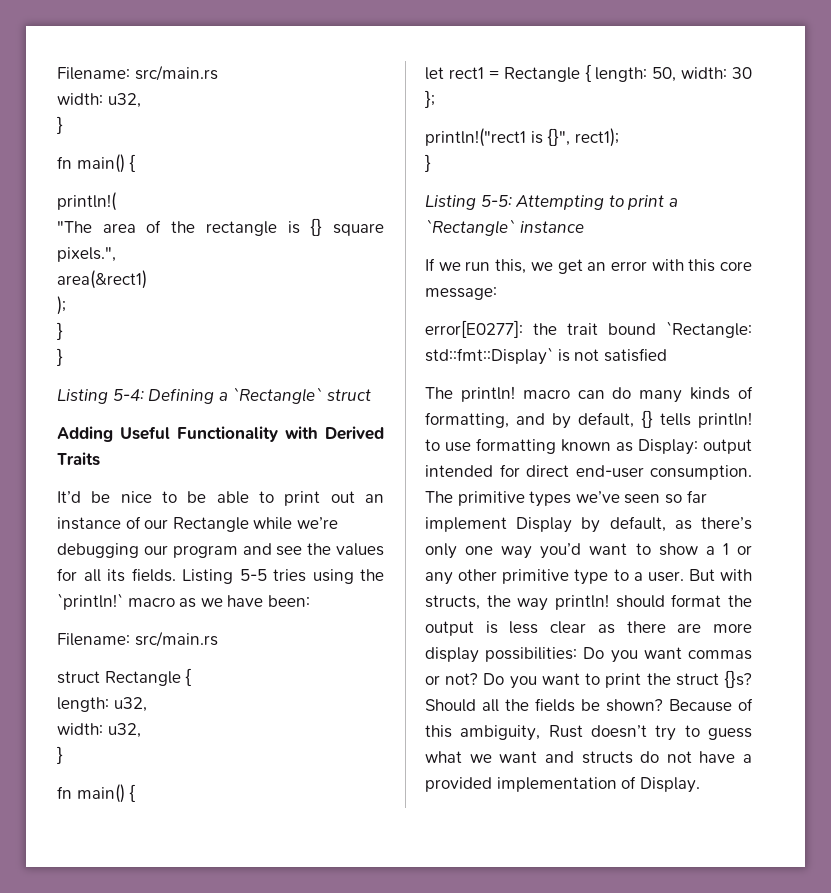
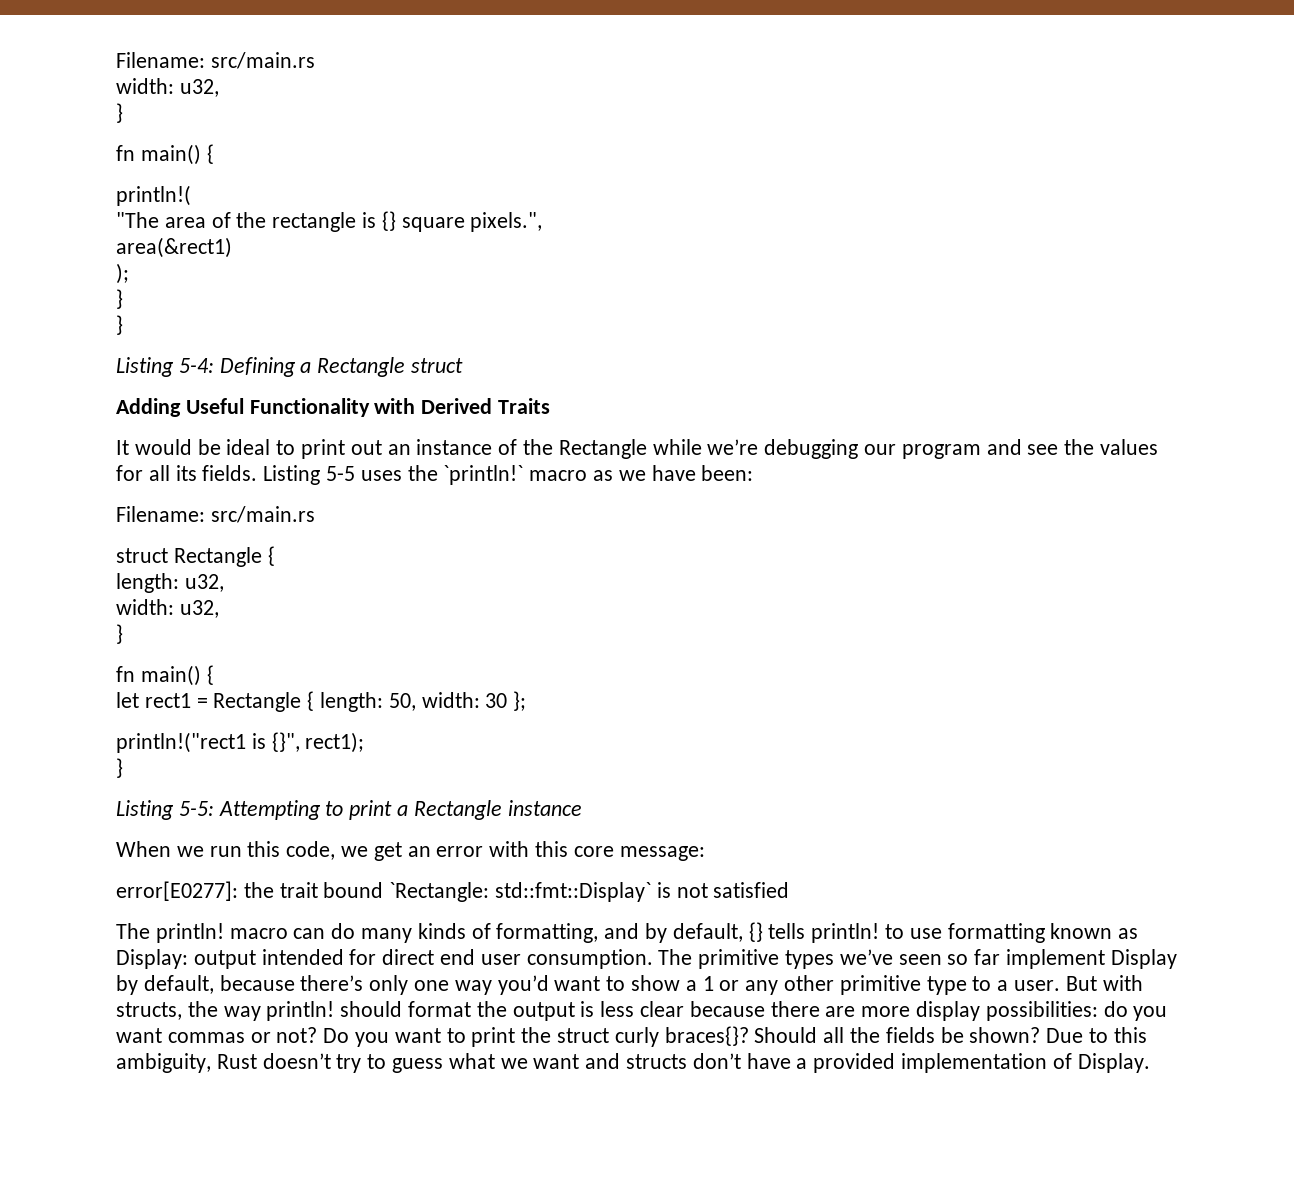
- Listing 5-4: Defining a `Rectangle` struct
+ Listing 5-4: Defining a Rectangle struct
- It’d be nice to be able to print out an instance of our Rectangle while we’re debugging our program and see the values for all its fields.
+ It would be ideal to print out an instance of the Rectangle while we’re debugging our program and see the values for all its fields.
- Listing 5-5 tries using the `println!` macro as we have been:
+ Listing 5-5 uses the `println!` macro as we have been:
- Listing 5-5: Attempting to print a `Rectangle` instance
+ Listing 5-5: Attempting to print a Rectangle instance
- If we run this, we get an error with this core message:
+ When we run this code, we get an error with this core message:
- The println! macro can do many kinds of formatting, and by default, {} tells println! to use formatting known as Display: output intended for direct end-user consumption.
+ The println! macro can do many kinds of formatting, and by default, {} tells println! to use formatting known as Display: output intended for direct end user consumption.
- The primitive types we’ve seen so far implement Display by default, as there’s only one way you’d want to show a 1 or any other primitive type to a user.
+ The primitive types we’ve seen so far implement Display by default, because there’s only one way you’d want to show a 1 or any other primitive type to a user.
- But with structs, the way println! should format the output is less clear as there are more display possibilities: Do you want commas or not?
+ But with structs, the way println! should format the output is less clear because there are more display possibilities: do you want commas or not?
- Do you want to print the struct {}s?
+ Do you want to print the struct curly braces{}?
- Because of this ambiguity, Rust doesn’t try to guess what we want and structs do not have a provided implementation of Display.
+ Due to this ambiguity, Rust doesn’t try to guess what we want and structs don’t have a provided implementation of Display.

